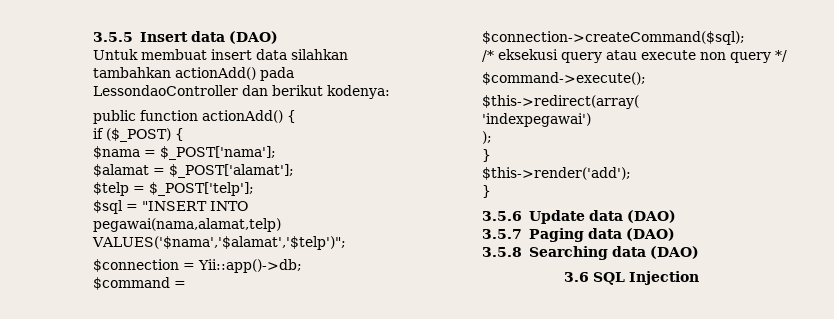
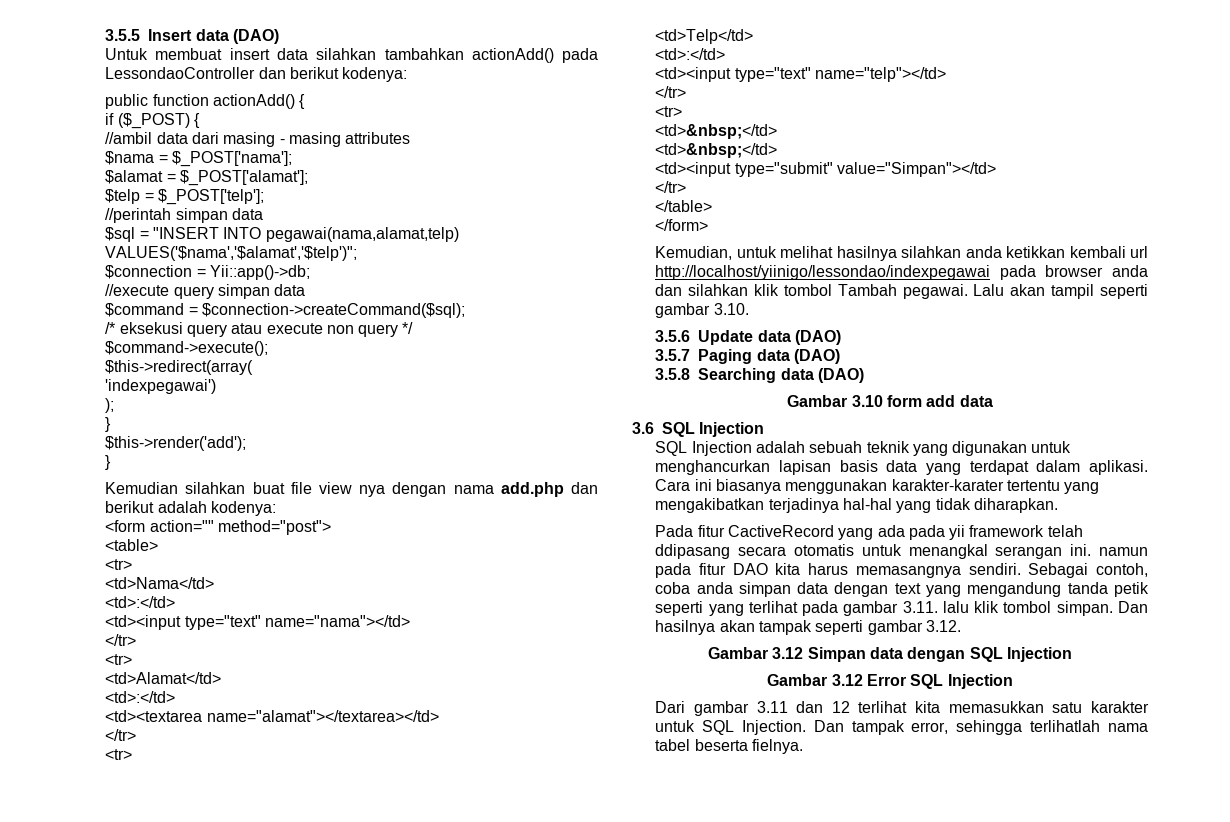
+ //ambil data dari masing - masing attributes
+ //perintah simpan data
+ //execute query simpan data
+ Kemudian silahkan buat file view nya dengan nama add.php dan berikut adalah kodenya:
+ <form action="" method="post">
+ <table>
+ <tr>
+ <td>Nama</td>
+ <td>:</td>
+ <td><input type="text" name="nama"></td>
+ </tr>
+ <tr>
+ <td>Alamat</td>
+ <td>:</td>
+ <td><textarea name="alamat"></textarea></td>
+ </tr>
+ <tr>
+ <td>Telp</td>
+ <td>:</td>
+ <td><input type="text" name="telp"></td>
+ </tr>
+ <tr>
+ <td>&nbsp;</td>
+ <td>&nbsp;</td>
+ <td><input type="submit" value="Simpan"></td>
+ </tr>
+ </table>
+ </form>
+ Kemudian, untuk melihat hasilnya silahkan anda ketikkan kembali url http://localhost/yiinigo/lessondao/indexpegawai pada browser anda dan silahkan klik tombol Tambah pegawai. Lalu akan tampil seperti gambar 3.10.
+ Gambar 3.10 form add data
  3.6 SQL Injection
+ SQL Injection adalah sebuah teknik yang digunakan untuk menghancurkan lapisan basis data yang terdapat dalam aplikasi. Cara ini biasanya menggunakan karakter-karater tertentu yang mengakibatkan terjadinya hal-hal yang tidak diharapkan.
+ Pada fitur CactiveRecord yang ada pada yii framework telah ddipasang secara otomatis untuk menangkal serangan ini. namun pada fitur DAO kita harus memasangnya sendiri. Sebagai contoh, coba anda simpan data dengan text yang mengandung tanda petik seperti yang terlihat pada gambar 3.11. lalu klik tombol simpan. Dan hasilnya akan tampak seperti gambar 3.12.
+ Gambar 3.12 Simpan data dengan SQL Injection
+ Gambar 3.12 Error SQL Injection
+ Dari gambar 3.11 dan 12 terlihat kita memasukkan satu karakter untuk SQL Injection. Dan tampak error, sehingga terlihatlah nama tabel beserta fielnya.

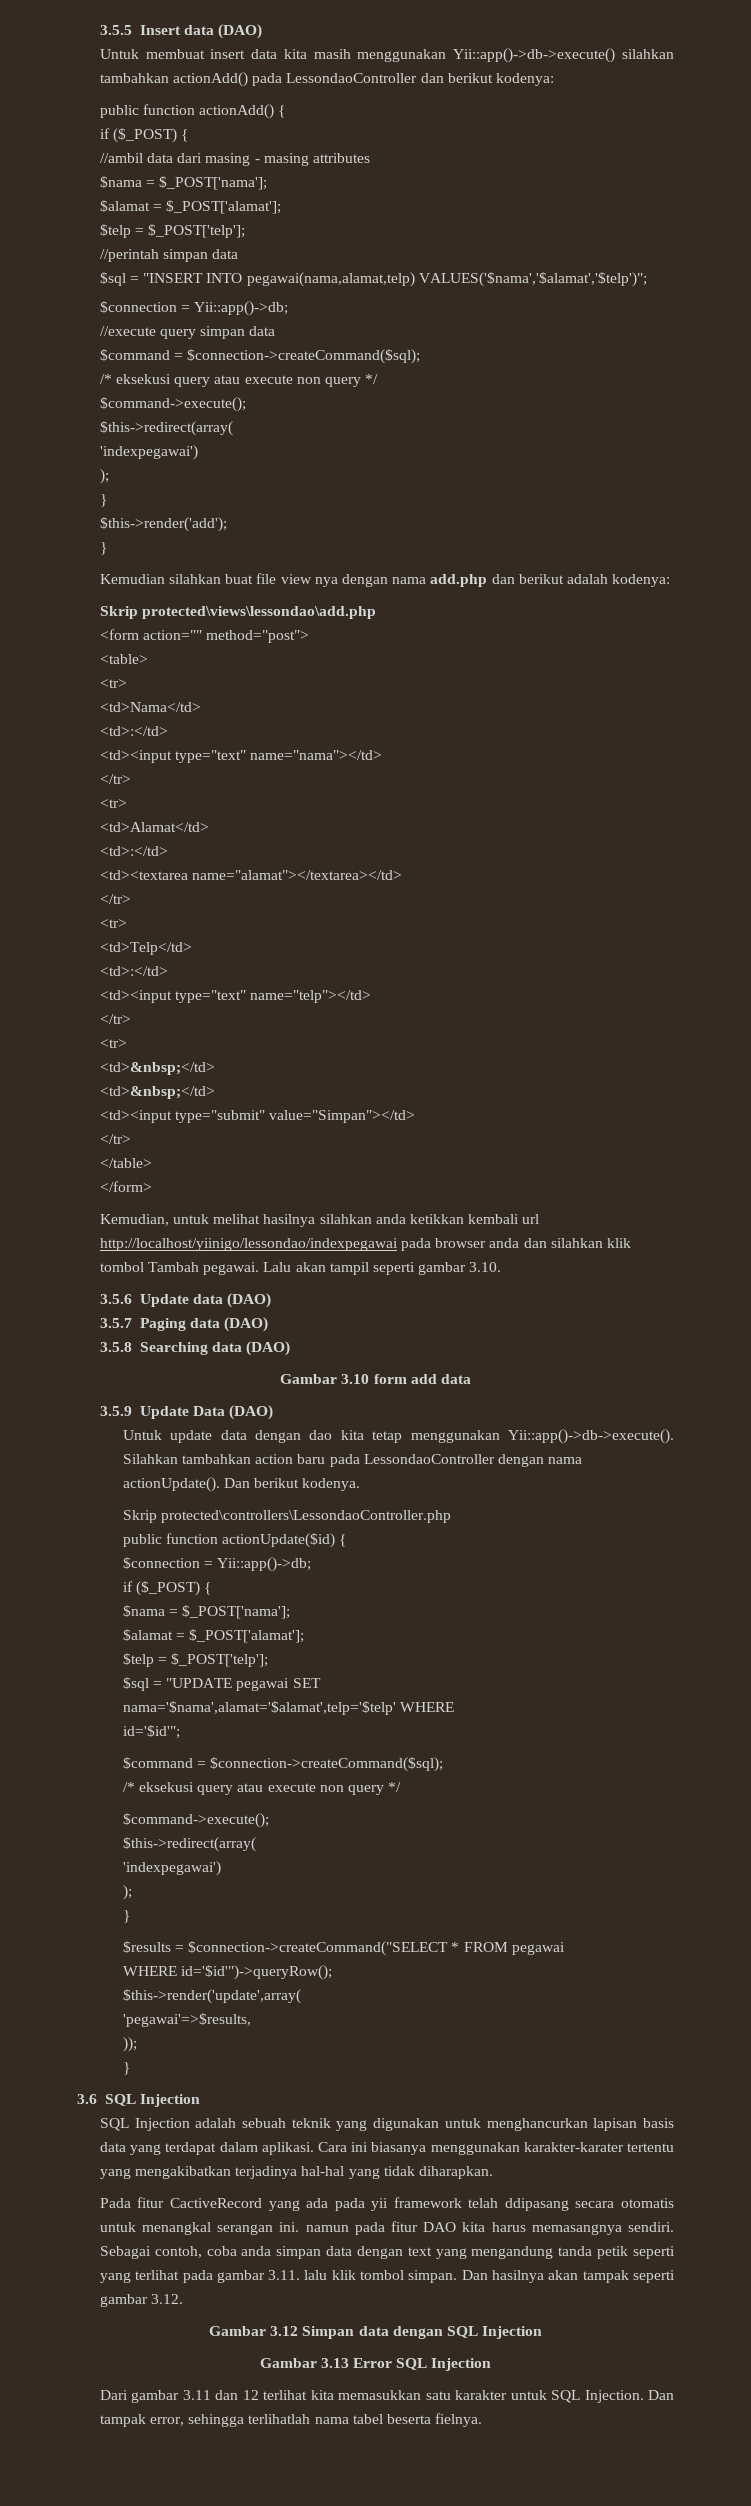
- Untuk membuat insert data silahkan tambahkan actionAdd() pada LessondaoController dan berikut kodenya:
+ Untuk membuat insert data kita masih menggunakan Yii::app()->db->execute() silahkan tambahkan actionAdd() pada LessondaoController dan berikut kodenya:
+ Skrip protected\views\lessondao\add.php
+ 3.5.9 Update Data (DAO)
+ Untuk update data dengan dao kita tetap menggunakan Yii::app()->db->execute(). Silahkan tambahkan action baru pada LessondaoController dengan nama actionUpdate(). Dan berikut kodenya.
+ Skrip protected\controllers\LessondaoController.php
+ public function actionUpdate($id) {
+ $connection = Yii::app()->db;
+ if ($_POST) {
+ $nama = $_POST['nama'];
+ $alamat = $_POST['alamat'];
+ $telp = $_POST['telp'];
+ $sql = "UPDATE pegawai SET
+ nama='$nama',alamat='$alamat',telp='$telp' WHERE
+ id='$id'";
+ $command = $connection->createCommand($sql);
+ /* eksekusi query atau execute non query */
+ $command->execute();
+ $this->redirect(array(
+ 'indexpegawai')
+ );
+ }
+ $results = $connection->createCommand("SELECT * FROM pegawai
+ WHERE id='$id'")->queryRow();
+ $this->render('update',array(
+ 'pegawai'=>$results,
+ ));
+ }
- Gambar 3.12 Error SQL Injection
+ Gambar 3.13 Error SQL Injection

